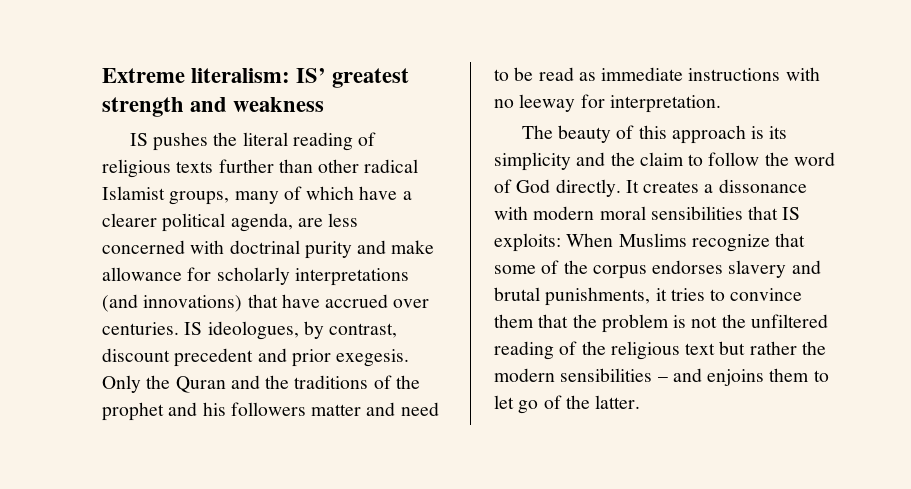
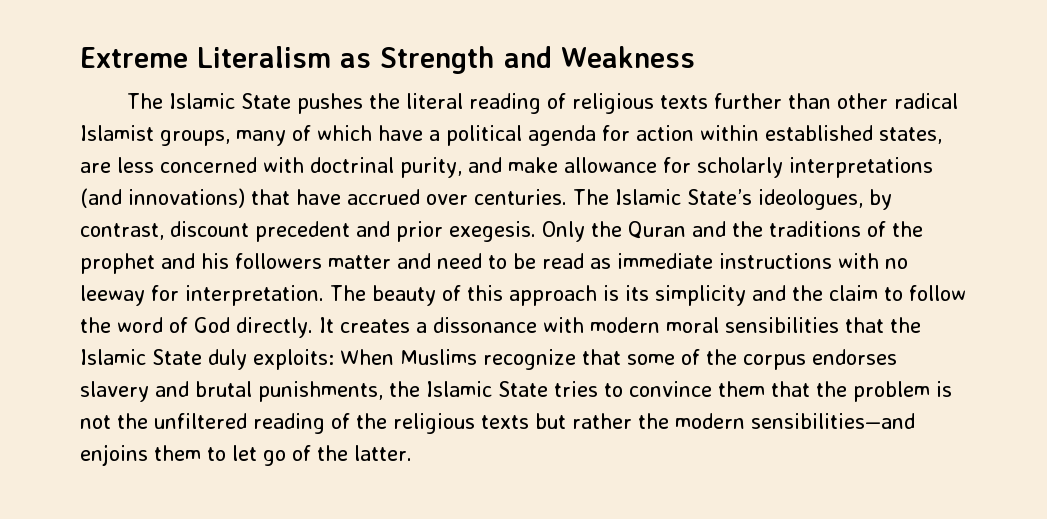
- Extreme literalism: IS’ greatest strength and weakness
- IS pushes the literal reading of religious texts further than other radical Islamist groups, many of which have a clearer political agenda, are less concerned with doctrinal purity and make allowance for scholarly interpretations (and innovations) that have accrued over centuries.
+ Extreme Literalism as Strength and Weakness
+ The Islamic State pushes the literal reading of religious texts further than other radical Islamist groups, many of which have a political agenda for action within established states, are less concerned with doctrinal purity, and make allowance for scholarly interpretations (and innovations) that have accrued over centuries.
- IS ideologues, by contrast, discount precedent and prior exegesis.
+ The Islamic State’s ideologues, by contrast, discount precedent and prior exegesis.
- Only the Quran and the traditions of the prophet and his followers matter and need to be read as immediate instructions with no leeway for interpretation.
- The beauty of this approach is its simplicity and the claim to follow the word of God directly.
+ Only the Quran and the traditions of the prophet and his followers matter and need to be read as immediate instructions with no leeway for interpretation. The beauty of this approach is its simplicity and the claim to follow the word of God directly.
- It creates a dissonance with modern moral sensibilities that IS exploits: When Muslims recognize that some of the corpus endorses slavery and brutal punishments, it tries to convince them that the problem is not the unfiltered reading of the religious text but rather the modern sensibilities – and enjoins them to let go of the latter.
+ It creates a dissonance with modern moral sensibilities that the Islamic State duly exploits: When Muslims recognize that some of the corpus endorses slavery and brutal punishments, the Islamic State tries to convince them that the problem is not the unfiltered reading of the religious texts but rather the modern sensibilities—and enjoins them to let go of the latter.

